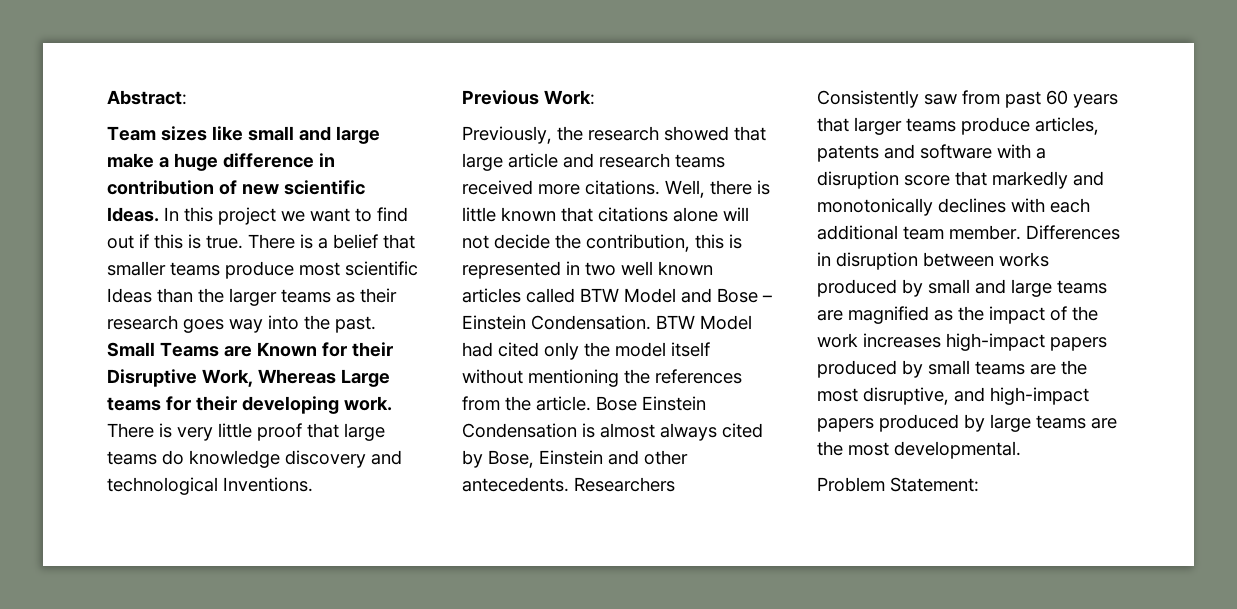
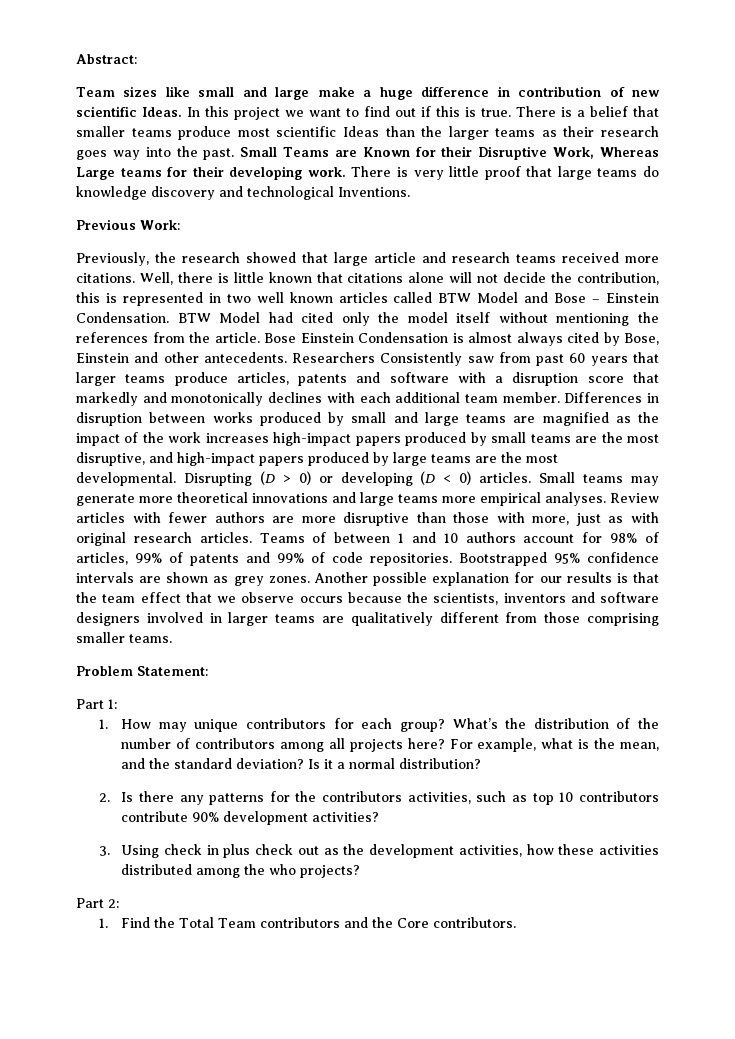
- Differences in disruption between works produced by small and large teams are magnified as the impact of the work increases high-impact papers produced by small teams are the most disruptive, and high-impact papers produced by large teams are the most developmental.
+ Differences in disruption between works produced by small and large teams are magnified as the impact of the work increases high-impact papers produced by small teams are the most disruptive, and high-impact papers produced by large teams are the most developmental. Disrupting (D > 0) or developing (D < 0) articles. Small teams may generate more theoretical innovations and large teams more empirical analyses. Review articles with fewer authors are more disruptive than those with more, just as with original research articles. Teams of between 1 and 10 authors account for 98% of articles, 99% of patents and 99% of code repositories. Bootstrapped 95% confidence intervals are shown as grey zones. Another possible explanation for our results is that the team effect that we observe occurs because the scientists, inventors and software designers involved in larger teams are qualitatively different from those comprising smaller teams.
  Problem Statement:
+ Part 1:
+ 1. How may unique contributors for each group? What’s the distribution of the number of contributors among all projects here? For example, what is the mean, and the standard deviation? Is it a normal distribution?
+ 2. Is there any patterns for the contributors activities, such as top 10 contributors contribute 90% development activities?
+ 3. Using check in plus check out as the development activities, how these activities distributed among the who projects?
+ Part 2:
+ 1. Find the Total Team contributors and the Core contributors.

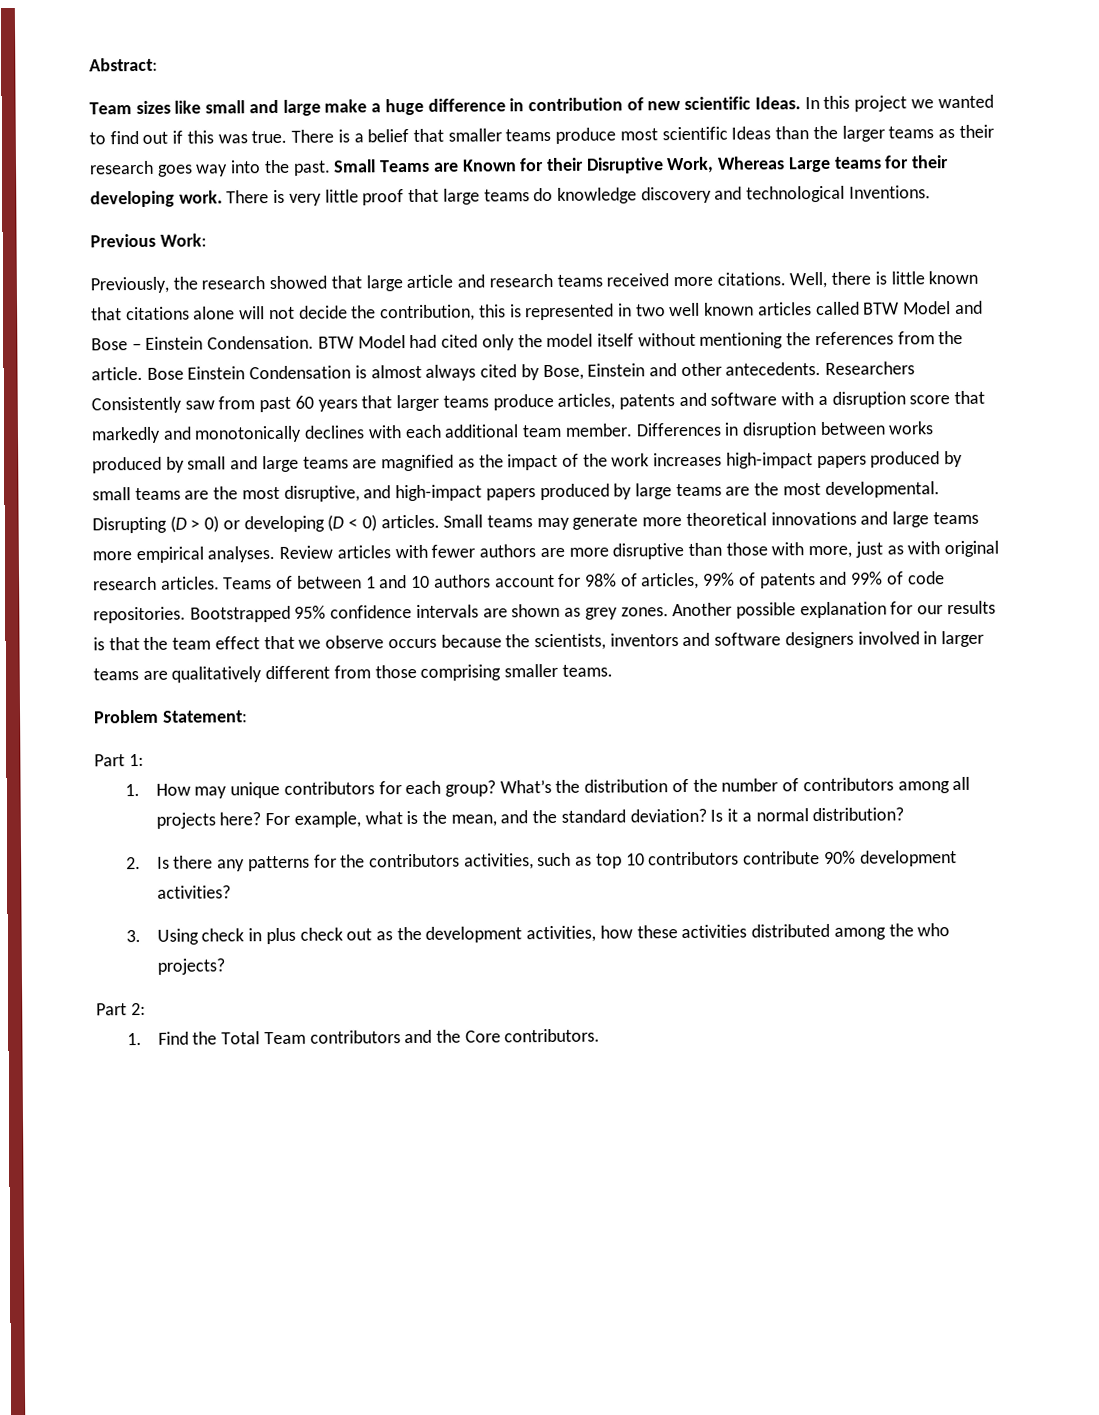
- In this project we want to find out if this is true.
+ In this project we wanted to find out if this was true.

